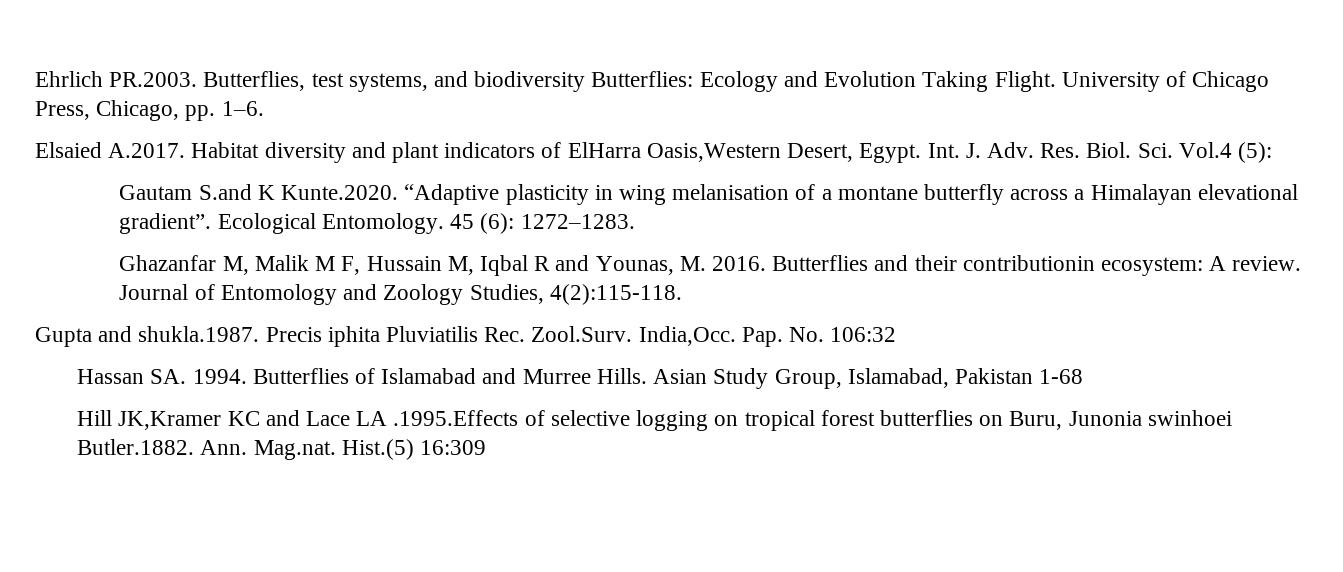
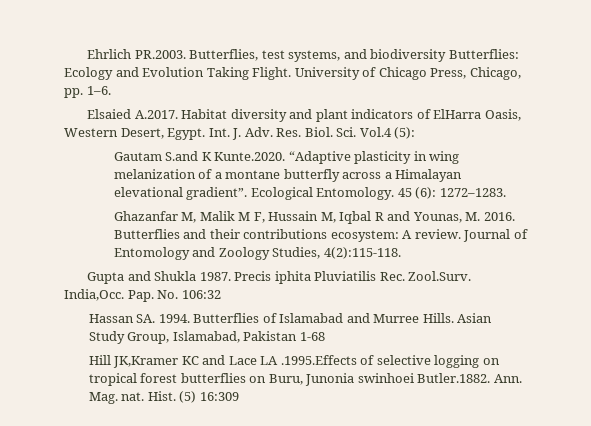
- Elsaied A.2017. Habitat diversity and plant indicators of ElHarra Oasis,Western Desert, Egypt.
+ Elsaied A.2017. Habitat diversity and plant indicators of ElHarra Oasis, Western Desert, Egypt.
- Gautam S.and K Kunte.2020. “Adaptive plasticity in wing melanisation of a montane butterfly across a Himalayan elevational gradient”.
+ Gautam S.and K Kunte.2020. “Adaptive plasticity in wing melanization of a montane butterfly across a Himalayan elevational gradient”.
- Butterflies and their contributionin ecosystem: A review.
+ Butterflies and their contributions ecosystem: A review.
- Gupta and shukla.1987. Precis iphita Pluviatilis Rec. Zool.Surv. India,Occ.
+ Gupta and Shukla 1987. Precis iphita Pluviatilis Rec. Zool.Surv. India,Occ.
- Hill JK,Kramer KC and Lace LA .1995.Effects of selective logging on tropical forest butterflies on Buru, Junonia swinhoei Butler.1882. Ann. Mag.nat. Hist.(5) 16:309
+ Hill JK,Kramer KC and Lace LA .1995.Effects of selective logging on tropical forest butterflies on Buru, Junonia swinhoei Butler.1882. Ann. Mag. nat. Hist. (5) 16:309

